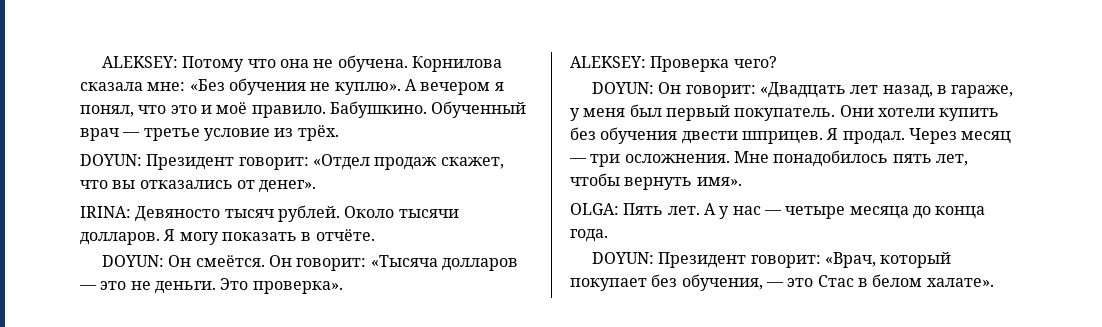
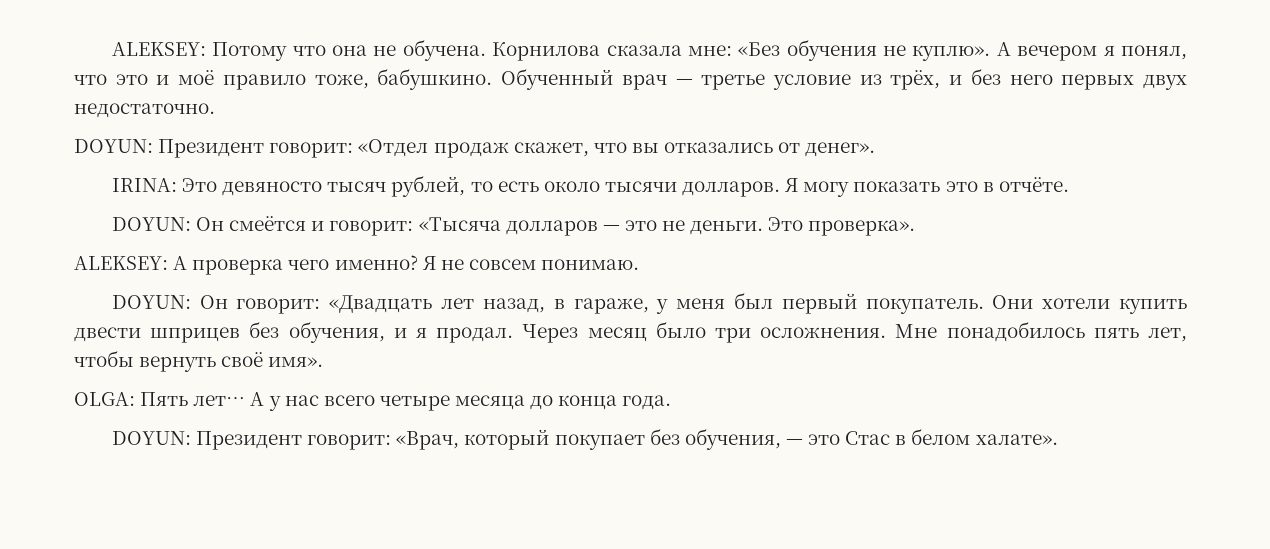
- А вечером я понял, что это и моё правило. Бабушкино.
+ А вечером я понял, что это и моё правило тоже, бабушкино.
- Обученный врач — третье условие из трёх.
+ Обученный врач — третье условие из трёх, и без него первых двух недостаточно.
- IRINA: Девяносто тысяч рублей. Около тысячи долларов.
+ IRINA: Это девяносто тысяч рублей, то есть около тысячи долларов.
- Я могу показать в отчёте.
+ Я могу показать это в отчёте.
- DOYUN: Он смеётся. Он говорит: «Тысяча долларов — это не деньги.
+ DOYUN: Он смеётся и говорит: «Тысяча долларов — это не деньги.
- ALEKSEY: Проверка чего?
+ ALEKSEY: А проверка чего именно? Я не совсем понимаю.
- Они хотели купить без обучения двести шприцев. Я продал.
+ Они хотели купить двести шприцев без обучения, и я продал.
- Через месяц — три осложнения.
+ Через месяц было три осложнения.
- Мне понадобилось пять лет, чтобы вернуть имя».
+ Мне понадобилось пять лет, чтобы вернуть своё имя».
- OLGA: Пять лет.
+ OLGA: Пять лет…
- А у нас — четыре месяца до конца года.
+ А у нас всего четыре месяца до конца года.

